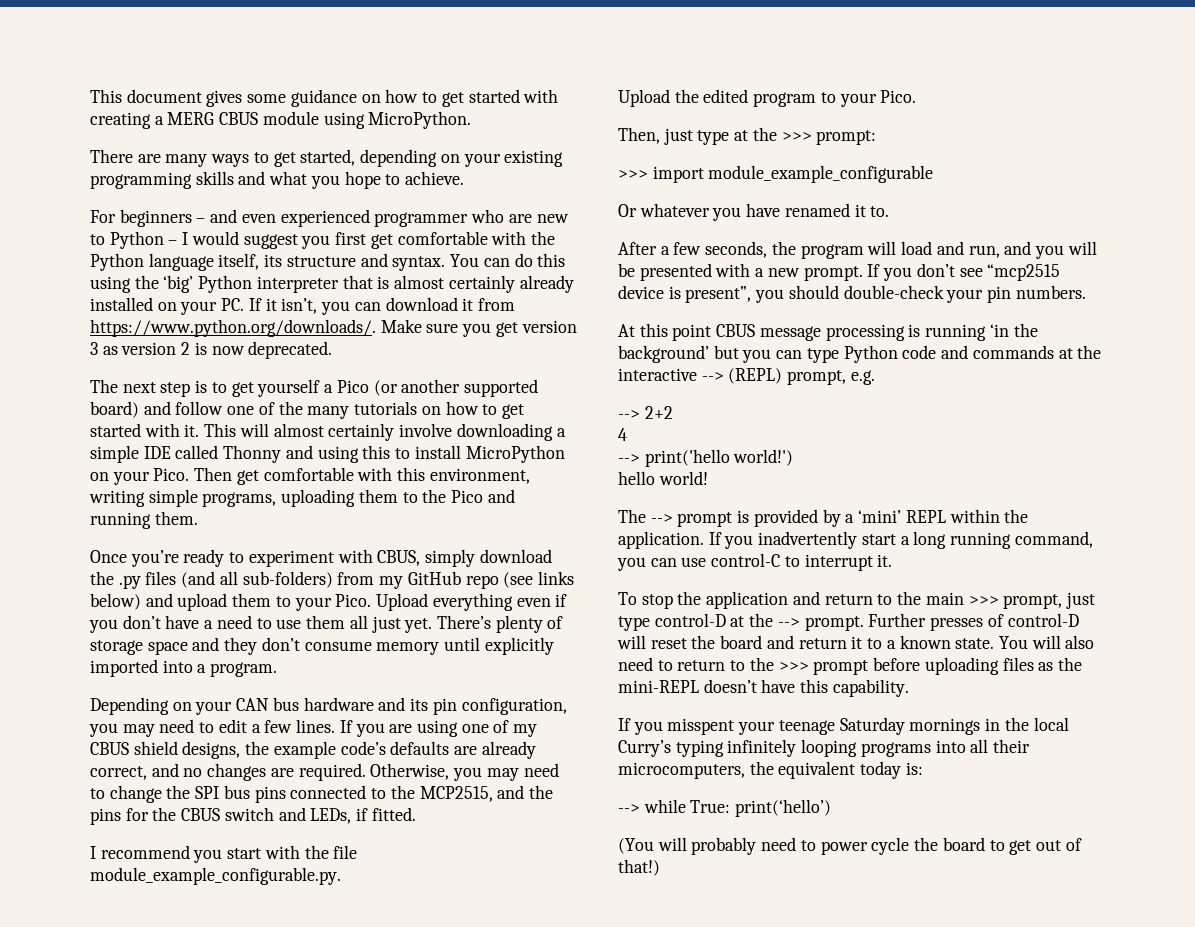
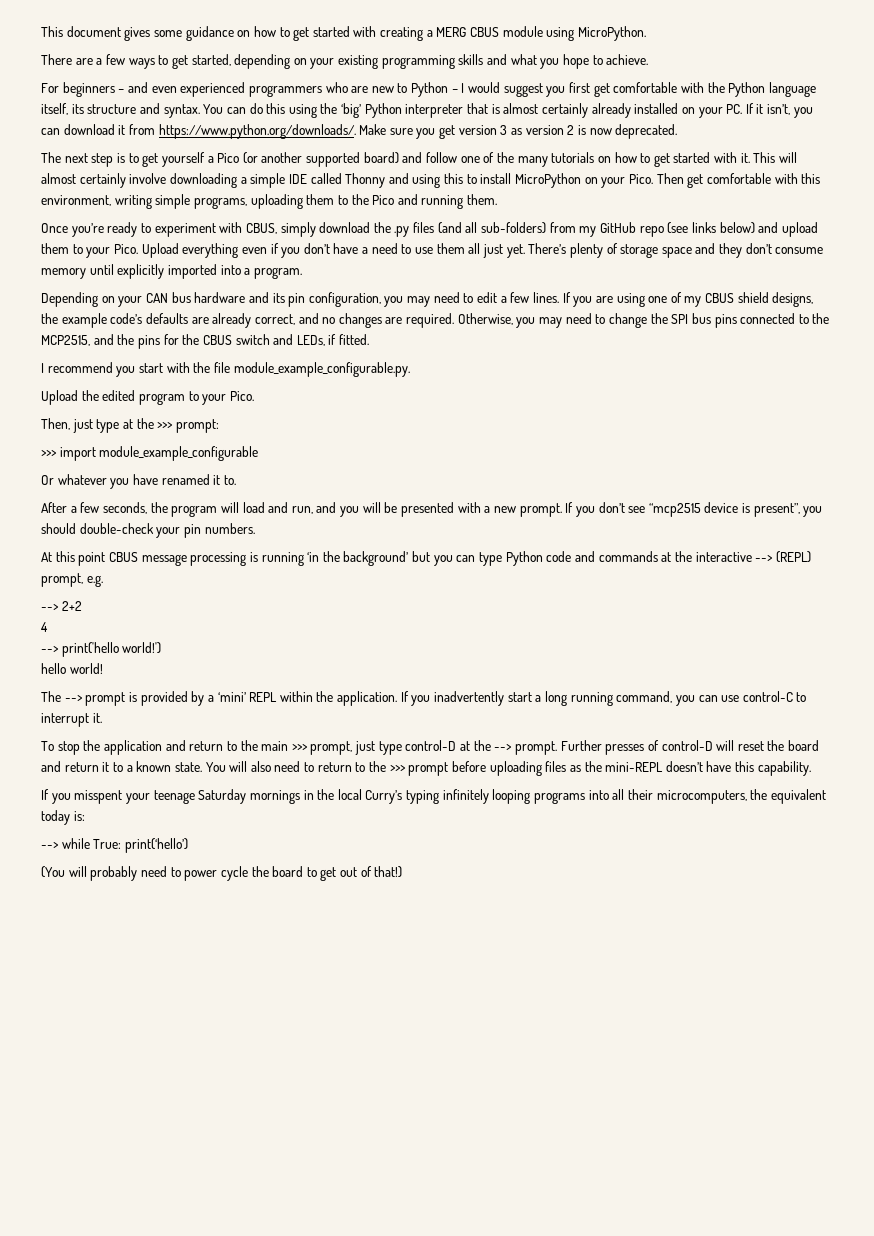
- There are many ways to get started, depending on your existing programming skills and what you hope to achieve.
+ There are a few ways to get started, depending on your existing programming skills and what you hope to achieve.
- For beginners – and even experienced programmer who are new to Python – I would suggest you first get comfortable with the Python language itself, its structure and syntax.
+ For beginners – and even experienced programmers who are new to Python – I would suggest you first get comfortable with the Python language itself, its structure and syntax.

